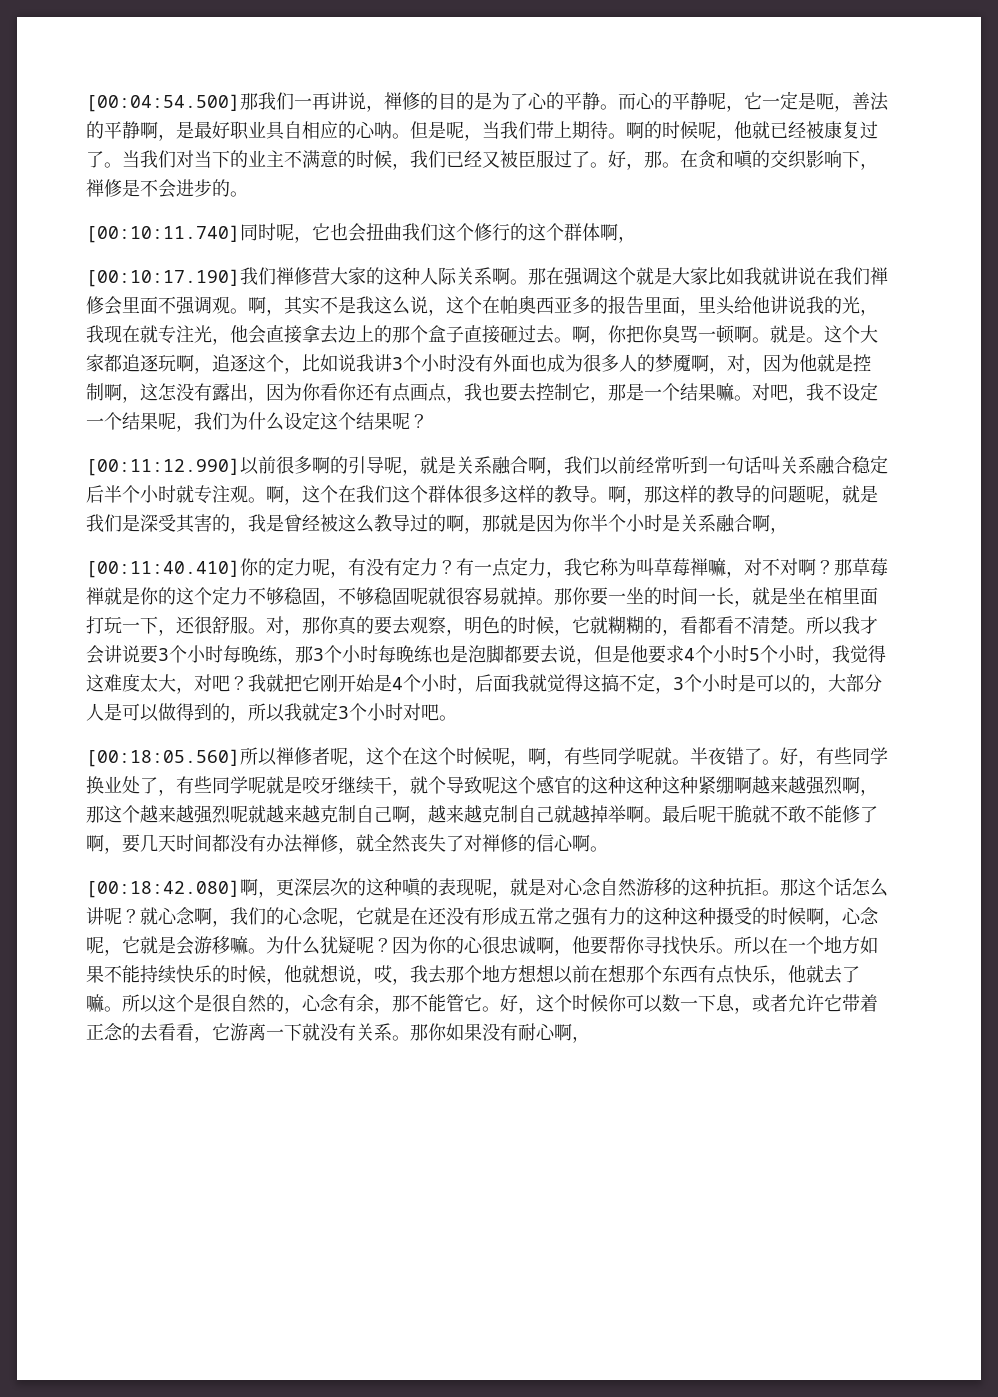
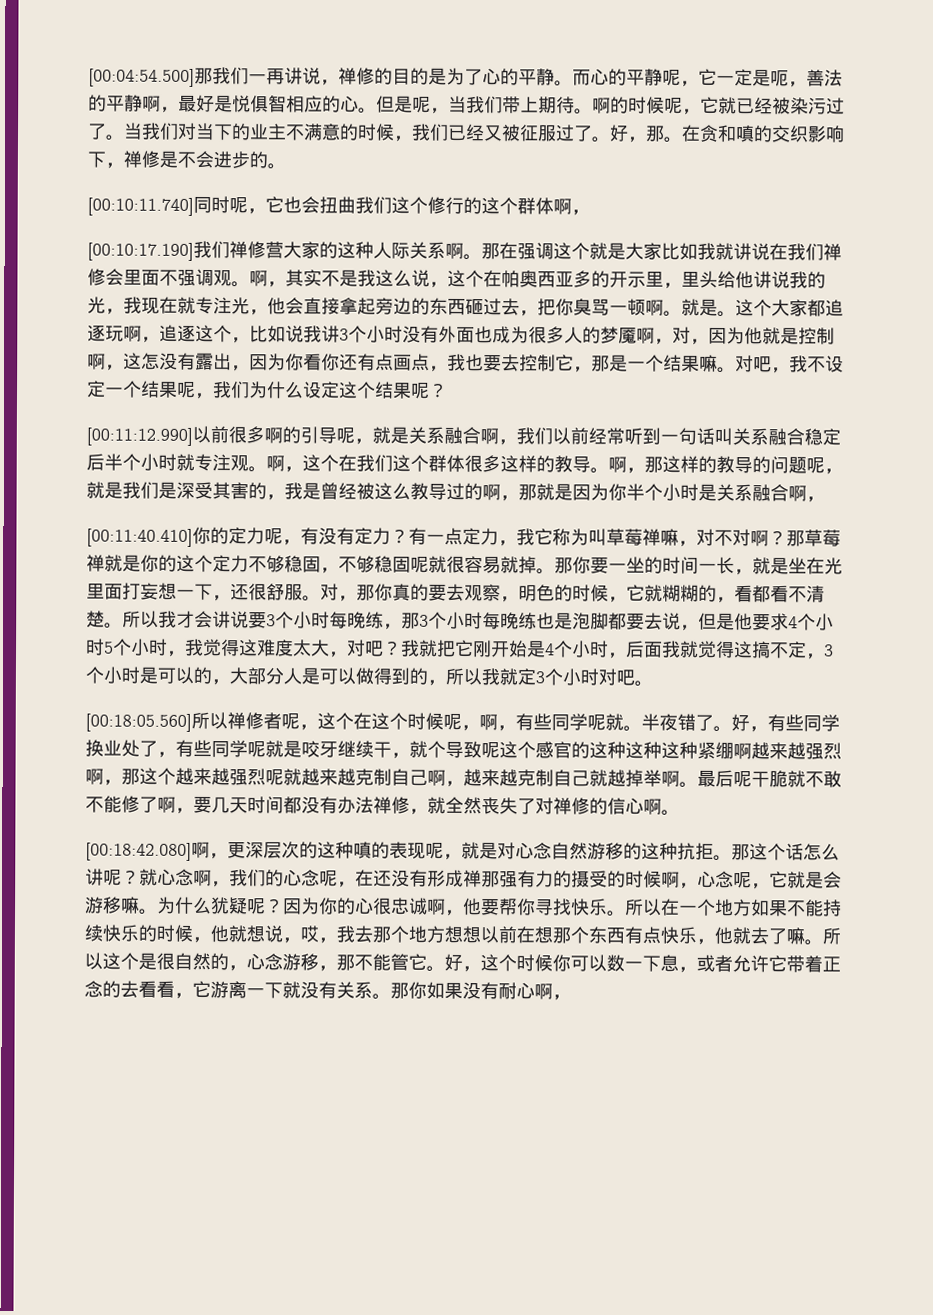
- 而心的平静呢，它一定是呃，善法的平静啊，是最好职业具自相应的心呐。
+ 而心的平静呢，它一定是呃，善法的平静啊，最好是悦俱智相应的心。
- 啊的时候呢，他就已经被康复过了。
+ 啊的时候呢，它就已经被染污过了。
- 当我们对当下的业主不满意的时候，我们已经又被臣服过了。
+ 当我们对当下的业主不满意的时候，我们已经又被征服过了。
- 啊，其实不是我这么说，这个在帕奥西亚多的报告里面，里头给他讲说我的光，我现在就专注光，他会直接拿去边上的那个盒子直接砸过去。啊，你把你臭骂一顿啊。
+ 啊，其实不是我这么说，这个在帕奥西亚多的开示里，里头给他讲说我的光，我现在就专注光，他会直接拿起旁边的东西砸过去，把你臭骂一顿啊。
- 那你要一坐的时间一长，就是坐在棺里面打玩一下，还很舒服。
+ 那你要一坐的时间一长，就是坐在光里面打妄想一下，还很舒服。
- 就心念啊，我们的心念呢，它就是在还没有形成五常之强有力的这种这种摄受的时候啊，心念呢，它就是会游移嘛。
+ 就心念啊，我们的心念呢，在还没有形成禅那强有力的摄受的时候啊，心念呢，它就是会游移嘛。
- 所以这个是很自然的，心念有余，那不能管它。
+ 所以这个是很自然的，心念游移，那不能管它。

